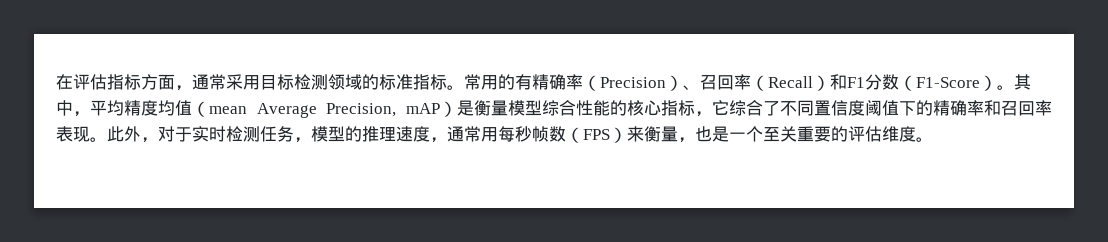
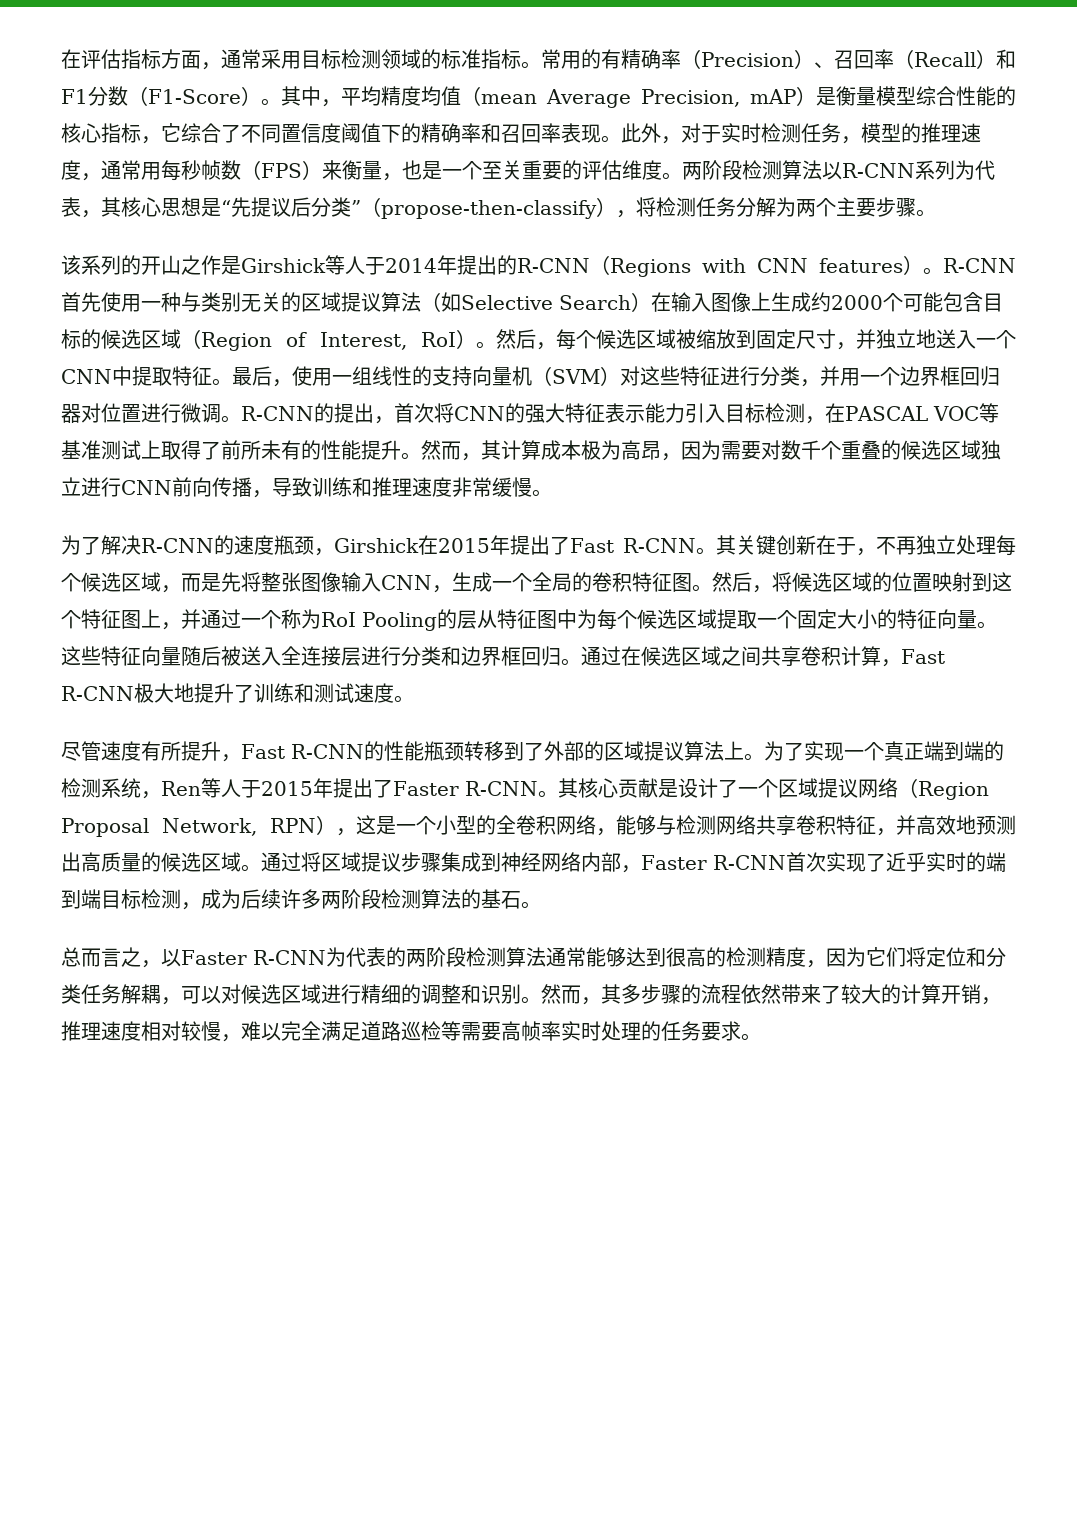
+ 两阶段检测算法以R-CNN系列为代表，其核心思想是“先提议后分类”（propose-then-classify），将检测任务分解为两个主要步骤。
+ 该系列的开山之作是Girshick等人于2014年提出的R-CNN（Regions with CNN features）。R-CNN首先使用一种与类别无关的区域提议算法（如Selective Search）在输入图像上生成约2000个可能包含目标的候选区域（Region of Interest, RoI）。然后，每个候选区域被缩放到固定尺寸，并独立地送入一个CNN中提取特征。最后，使用一组线性的支持向量机（SVM）对这些特征进行分类，并用一个边界框回归器对位置进行微调。R-CNN的提出，首次将CNN的强大特征表示能力引入目标检测，在PASCAL VOC等基准测试上取得了前所未有的性能提升。然而，其计算成本极为高昂，因为需要对数千个重叠的候选区域独立进行CNN前向传播，导致训练和推理速度非常缓慢。
+ 为了解决R-CNN的速度瓶颈，Girshick在2015年提出了Fast R-CNN。其关键创新在于，不再独立处理每个候选区域，而是先将整张图像输入CNN，生成一个全局的卷积特征图。然后，将候选区域的位置映射到这个特征图上，并通过一个称为RoI Pooling的层从特征图中为每个候选区域提取一个固定大小的特征向量。这些特征向量随后被送入全连接层进行分类和边界框回归。通过在候选区域之间共享卷积计算，Fast R-CNN极大地提升了训练和测试速度。
+ 尽管速度有所提升，Fast R-CNN的性能瓶颈转移到了外部的区域提议算法上。为了实现一个真正端到端的检测系统，Ren等人于2015年提出了Faster R-CNN。其核心贡献是设计了一个区域提议网络（Region Proposal Network, RPN），这是一个小型的全卷积网络，能够与检测网络共享卷积特征，并高效地预测出高质量的候选区域。通过将区域提议步骤集成到神经网络内部，Faster R-CNN首次实现了近乎实时的端到端目标检测，成为后续许多两阶段检测算法的基石。
+ 总而言之，以Faster R-CNN为代表的两阶段检测算法通常能够达到很高的检测精度，因为它们将定位和分类任务解耦，可以对候选区域进行精细的调整和识别。然而，其多步骤的流程依然带来了较大的计算开销，推理速度相对较慢，难以完全满足道路巡检等需要高帧率实时处理的任务要求。

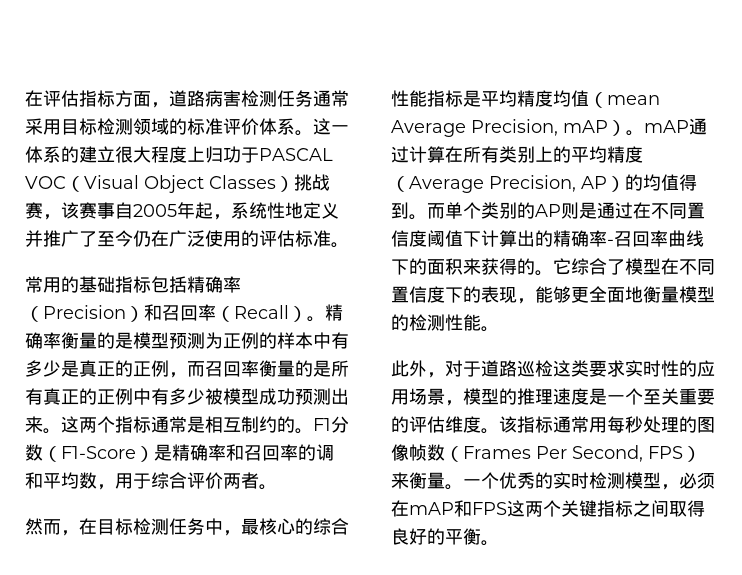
- 在评估指标方面，通常采用目标检测领域的标准指标。常用的有精确率（Precision）、召回率（Recall）和F1分数（F1-Score）。其中，平均精度均值（mean Average Precision, mAP）是衡量模型综合性能的核心指标，它综合了不同置信度阈值下的精确率和召回率表现。此外，对于实时检测任务，模型的推理速度，通常用每秒帧数（FPS）来衡量，也是一个至关重要的评估维度。
+ 在评估指标方面，道路病害检测任务通常采用目标检测领域的标准评价体系。这一体系的建立很大程度上归功于PASCAL VOC（Visual Object Classes）挑战赛，该赛事自2005年起，系统性地定义并推广了至今仍在广泛使用的评估标准。
+ 常用的基础指标包括精确率（Precision）和召回率（Recall）。精确率衡量的是模型预测为正例的样本中有多少是真正的正例，而召回率衡量的是所有真正的正例中有多少被模型成功预测出来。这两个指标通常是相互制约的。F1分数（F1-Score）是精确率和召回率的调和平均数，用于综合评价两者。
+ 然而，在目标检测任务中，最核心的综合性能指标是平均精度均值（mean Average Precision, mAP）。mAP通过计算在所有类别上的平均精度（Average Precision, AP）的均值得到。而单个类别的AP则是通过在不同置信度阈值下计算出的精确率-召回率曲线下的面积来获得的。它综合了模型在不同置信度下的表现，能够更全面地衡量模型的检测性能。
+ 此外，对于道路巡检这类要求实时性的应用场景，模型的推理速度是一个至关重要的评估维度。
- 两阶段检测算法以R-CNN系列为代表，其核心思想是“先提议后分类”（propose-then-classify），将检测任务分解为两个主要步骤。
- 该系列的开山之作是Girshick等人于2014年提出的R-CNN（Regions with CNN features）。R-CNN首先使用一种与类别无关的区域提议算法（如Selective Search）在输入图像上生成约2000个可能包含目标的候选区域（Region of Interest, RoI）。然后，每个候选区域被缩放到固定尺寸，并独立地送入一个CNN中提取特征。最后，使用一组线性的支持向量机（SVM）对这些特征进行分类，并用一个边界框回归器对位置进行微调。R-CNN的提出，首次将CNN的强大特征表示能力引入目标检测，在PASCAL VOC等基准测试上取得了前所未有的性能提升。然而，其计算成本极为高昂，因为需要对数千个重叠的候选区域独立进行CNN前向传播，导致训练和推理速度非常缓慢。
- 为了解决R-CNN的速度瓶颈，Girshick在2015年提出了Fast R-CNN。其关键创新在于，不再独立处理每个候选区域，而是先将整张图像输入CNN，生成一个全局的卷积特征图。然后，将候选区域的位置映射到这个特征图上，并通过一个称为RoI Pooling的层从特征图中为每个候选区域提取一个固定大小的特征向量。这些特征向量随后被送入全连接层进行分类和边界框回归。通过在候选区域之间共享卷积计算，Fast R-CNN极大地提升了训练和测试速度。
- 尽管速度有所提升，Fast R-CNN的性能瓶颈转移到了外部的区域提议算法上。为了实现一个真正端到端的检测系统，Ren等人于2015年提出了Faster R-CNN。其核心贡献是设计了一个区域提议网络（Region Proposal Network, RPN），这是一个小型的全卷积网络，能够与检测网络共享卷积特征，并高效地预测出高质量的候选区域。通过将区域提议步骤集成到神经网络内部，Faster R-CNN首次实现了近乎实时的端到端目标检测，成为后续许多两阶段检测算法的基石。
- 总而言之，以Faster R-CNN为代表的两阶段检测算法通常能够达到很高的检测精度，因为它们将定位和分类任务解耦，可以对候选区域进行精细的调整和识别。然而，其多步骤的流程依然带来了较大的计算开销，推理速度相对较慢，难以完全满足道路巡检等需要高帧率实时处理的任务要求。
+ 该指标通常用每秒处理的图像帧数（Frames Per Second, FPS）来衡量。一个优秀的实时检测模型，必须在mAP和FPS这两个关键指标之间取得良好的平衡。

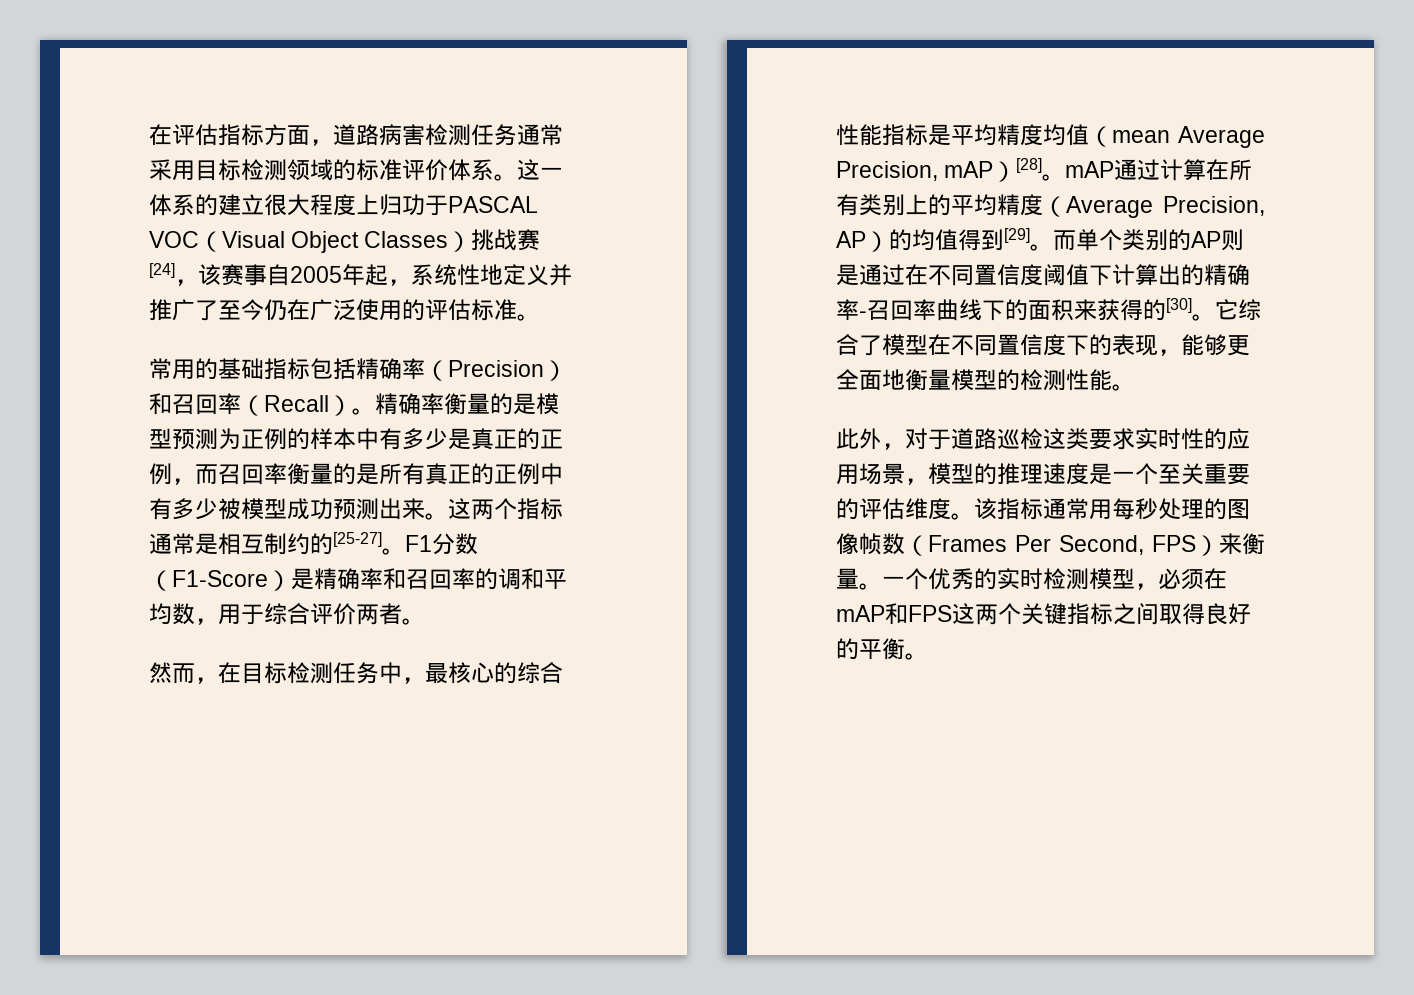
- 这一体系的建立很大程度上归功于PASCAL VOC（Visual Object Classes）挑战赛，该赛事自2005年起，系统性地定义并推广了至今仍在广泛使用的评估标准。
+ 这一体系的建立很大程度上归功于PASCAL VOC（Visual Object Classes）挑战赛[24]，该赛事自2005年起，系统性地定义并推广了至今仍在广泛使用的评估标准。
- 这两个指标通常是相互制约的。
+ 这两个指标通常是相互制约的[25-27]。
- 然而，在目标检测任务中，最核心的综合性能指标是平均精度均值（mean Average Precision, mAP）。mAP通过计算在所有类别上的平均精度（Average Precision, AP）的均值得到。
+ 然而，在目标检测任务中，最核心的综合性能指标是平均精度均值（mean Average Precision, mAP）[28]。mAP通过计算在所有类别上的平均精度（Average Precision, AP）的均值得到[29]。
- 而单个类别的AP则是通过在不同置信度阈值下计算出的精确率-召回率曲线下的面积来获得的。
+ 而单个类别的AP则是通过在不同置信度阈值下计算出的精确率-召回率曲线下的面积来获得的[30]。

